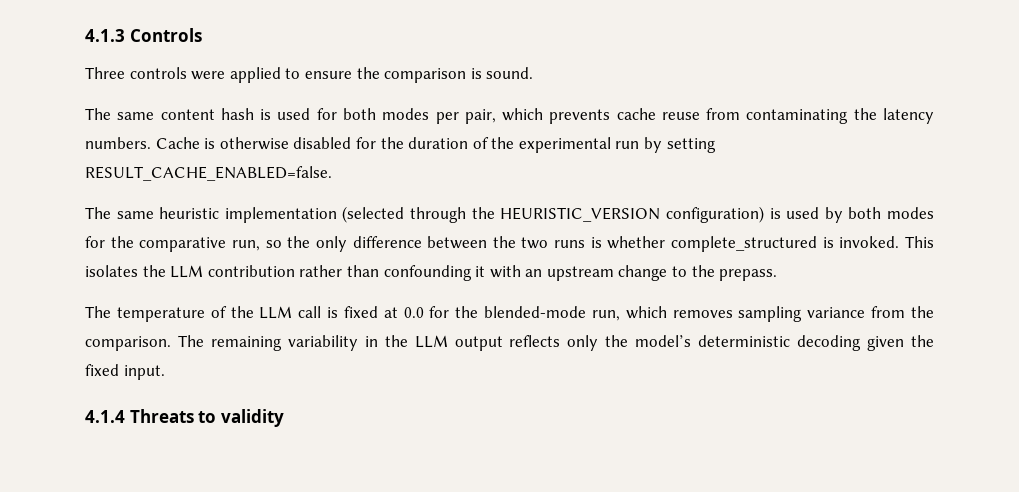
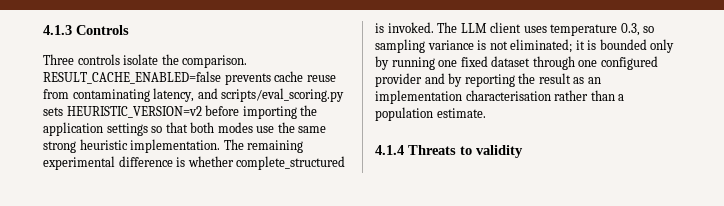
- Three controls were applied to ensure the comparison is sound.
- The same content hash is used for both modes per pair, which prevents cache reuse from contaminating the latency numbers. Cache is otherwise disabled for the duration of the experimental run by setting RESULT_CACHE_ENABLED=false.
- The same heuristic implementation (selected through the HEURISTIC_VERSION configuration) is used by both modes for the comparative run, so the only difference between the two runs is whether complete_structured is invoked.
+ Three controls isolate the comparison. RESULT_CACHE_ENABLED=false prevents cache reuse from contaminating latency, and scripts/eval_scoring.py sets HEURISTIC_VERSION=v2 before importing the application settings so that both modes use the same strong heuristic implementation. The remaining experimental difference is whether complete_structured is invoked.
- This isolates the LLM contribution rather than confounding it with an upstream change to the prepass.
- The temperature of the LLM call is fixed at 0.0 for the blended-mode run, which removes sampling variance from the comparison. The remaining variability in the LLM output reflects only the model’s deterministic decoding given the fixed input.
+ The LLM client uses temperature 0.3, so sampling variance is not eliminated; it is bounded only by running one fixed dataset through one configured provider and by reporting the result as an implementation characterisation rather than a population estimate.

